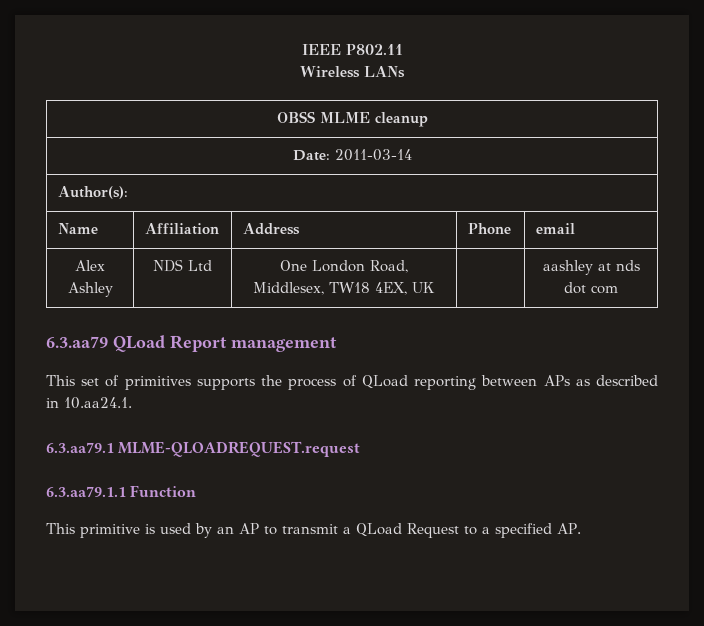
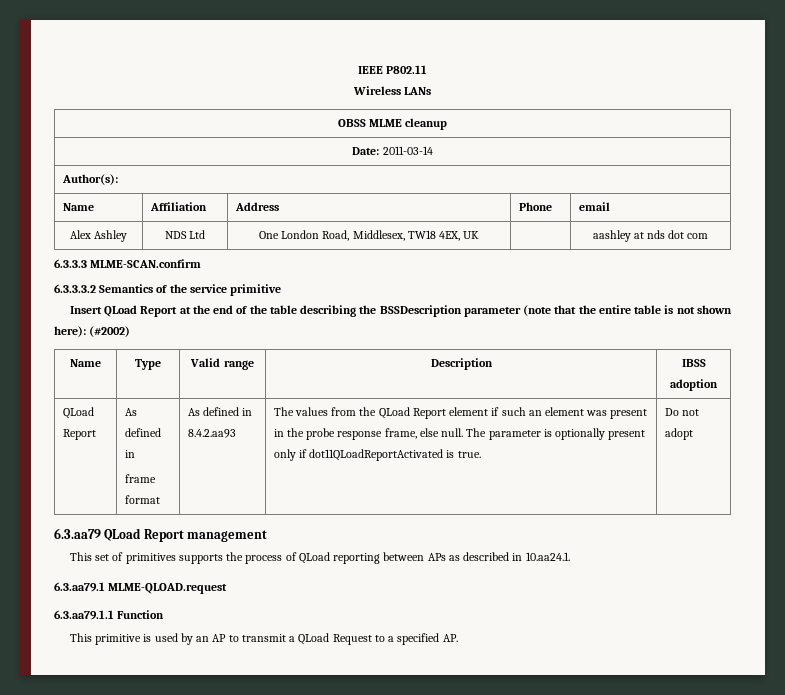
+ 6.3.3.3 MLME-SCAN.confirm
+ 6.3.3.3.2 Semantics of the service primitive
+ Insert QLoad Report at the end of the table describing the BSSDescription parameter (note that the entire table is not shown here): (#2002)
+ Name | Type | Valid range | Description | IBSS adoption
+ QLoad Report | As defined in
+ frame format | As defined in 8.4.2.aa93 | The values from the QLoad Report element if such an element was present in the probe response frame, else null. The parameter is optionally present only if dot11QLoadReportActivated is true. | Do not adopt
- 6.3.aa79.1 MLME-QLOADREQUEST.request
+ 6.3.aa79.1 MLME-QLOAD.request

